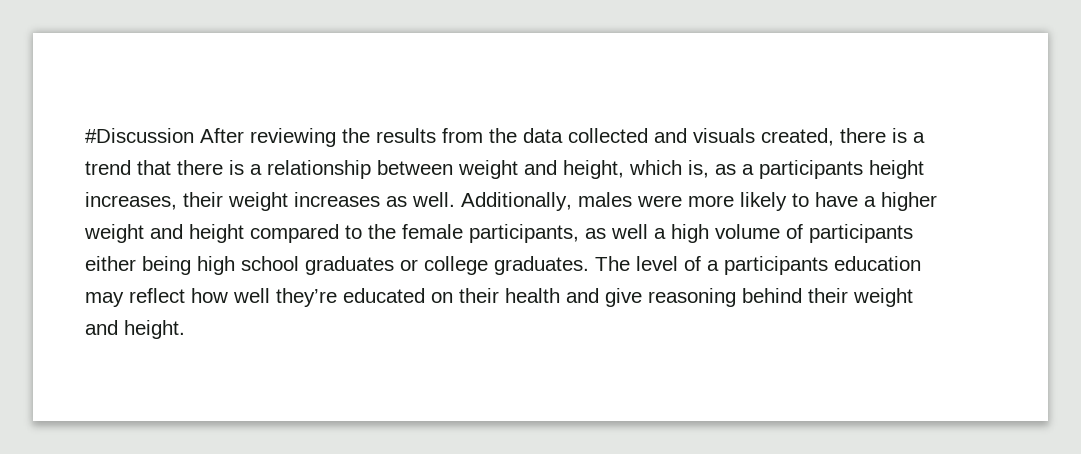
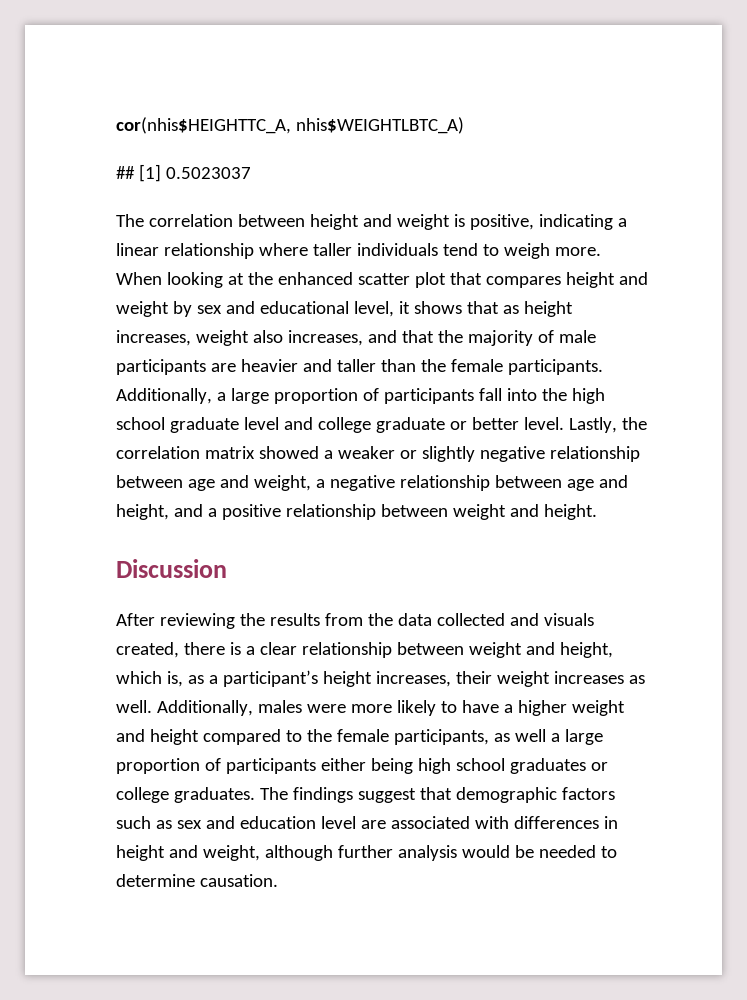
- #Discussion After reviewing the results from the data collected and visuals created, there is a trend that there is a relationship between weight and height, which is, as a participants height increases, their weight increases as well.
+ cor(nhis$HEIGHTTC_A, nhis$WEIGHTLBTC_A)
+ ## [1] 0.5023037
+ The correlation between height and weight is positive, indicating a linear relationship where taller individuals tend to weigh more. When looking at the enhanced scatter plot that compares height and weight by sex and educational level, it shows that as height increases, weight also increases, and that the majority of male participants are heavier and taller than the female participants. Additionally, a large proportion of participants fall into the high school graduate level and college graduate or better level. Lastly, the correlation matrix showed a weaker or slightly negative relationship between age and weight, a negative relationship between age and height, and a positive relationship between weight and height.
+ Discussion
+ After reviewing the results from the data collected and visuals created, there is a clear relationship between weight and height, which is, as a participant’s height increases, their weight increases as well.
- Additionally, males were more likely to have a higher weight and height compared to the female participants, as well a high volume of participants either being high school graduates or college graduates.
+ Additionally, males were more likely to have a higher weight and height compared to the female participants, as well a large proportion of participants either being high school graduates or college graduates.
- The level of a participants education may reflect how well they’re educated on their health and give reasoning behind their weight and height.
+ The findings suggest that demographic factors such as sex and education level are associated with differences in height and weight, although further analysis would be needed to determine causation.

